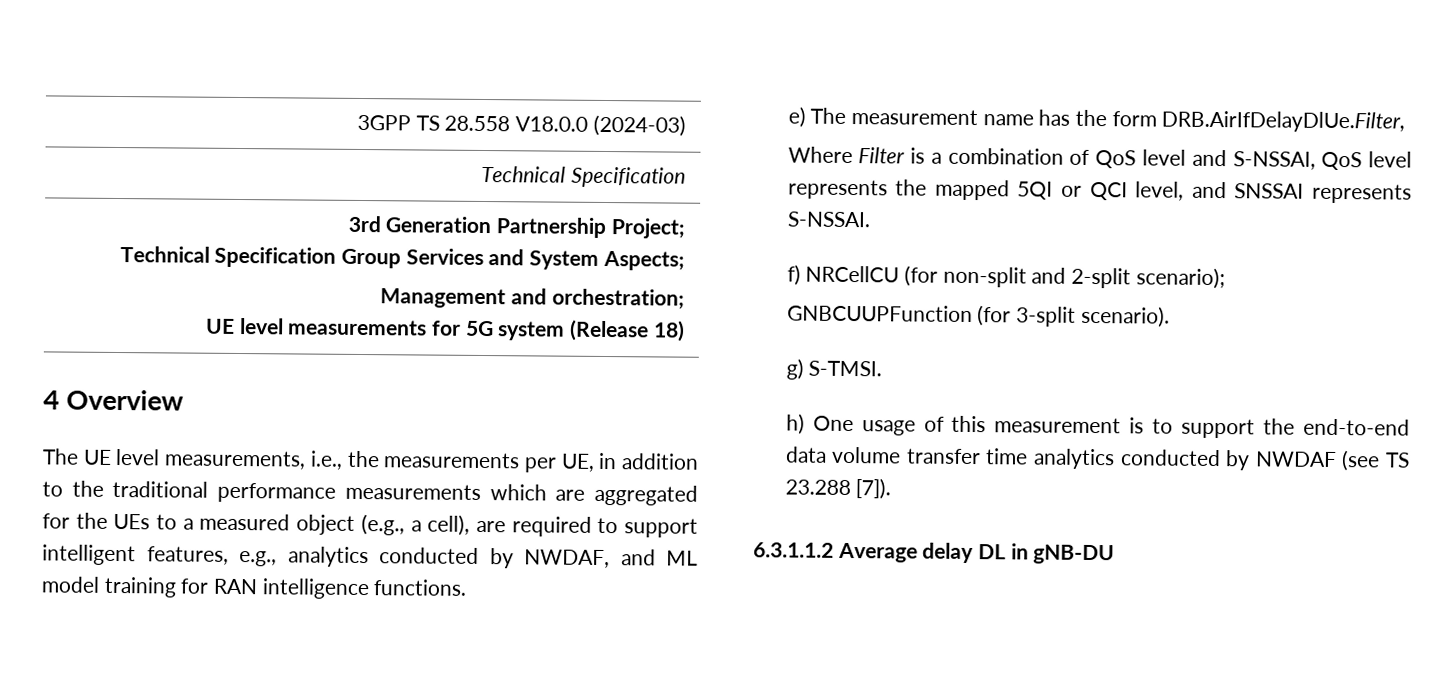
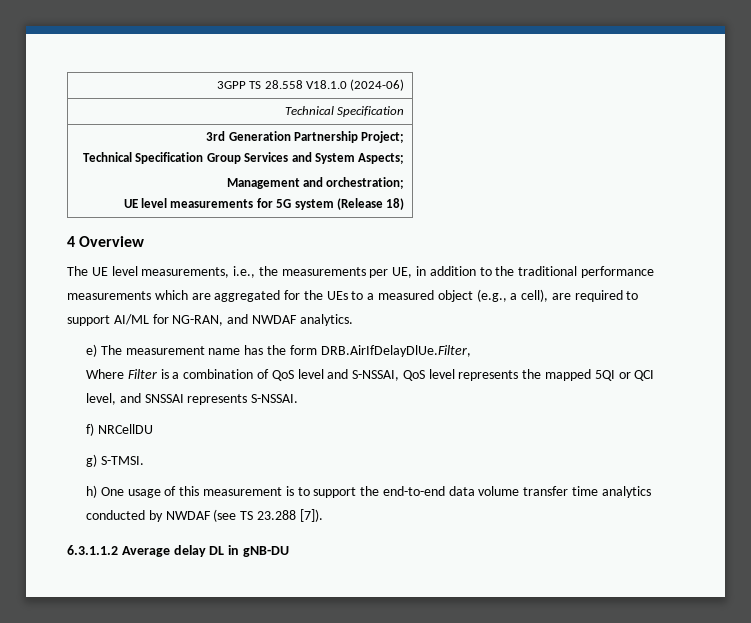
- 3GPP TS 28.558 V18.0.0 (2024-03)
+ 3GPP TS 28.558 V18.1.0 (2024-06)
- The UE level measurements, i.e., the measurements per UE, in addition to the traditional performance measurements which are aggregated for the UEs to a measured object (e.g., a cell), are required to support intelligent features, e.g., analytics conducted by NWDAF, and ML model training for RAN intelligence functions.
+ The UE level measurements, i.e., the measurements per UE, in addition to the traditional performance measurements which are aggregated for the UEs to a measured object (e.g., a cell), are required to support AI/ML for NG-RAN, and NWDAF analytics.
- f) NRCellCU (for non-split and 2-split scenario);
- GNBCUUPFunction (for 3-split scenario).
+ f) NRCellDU

